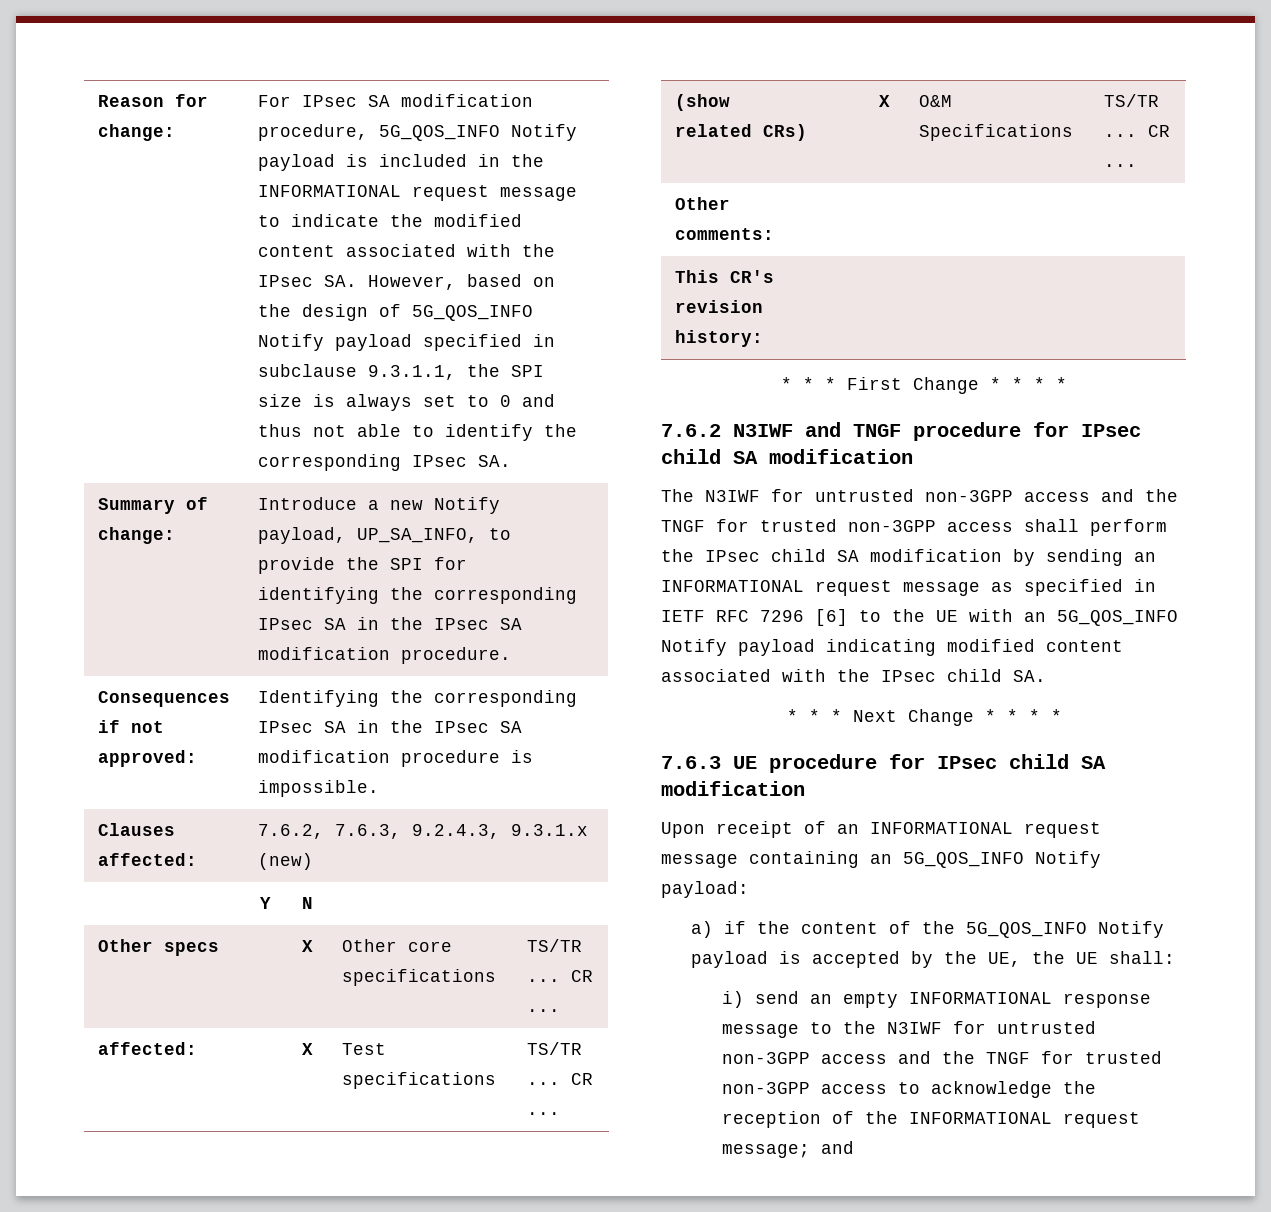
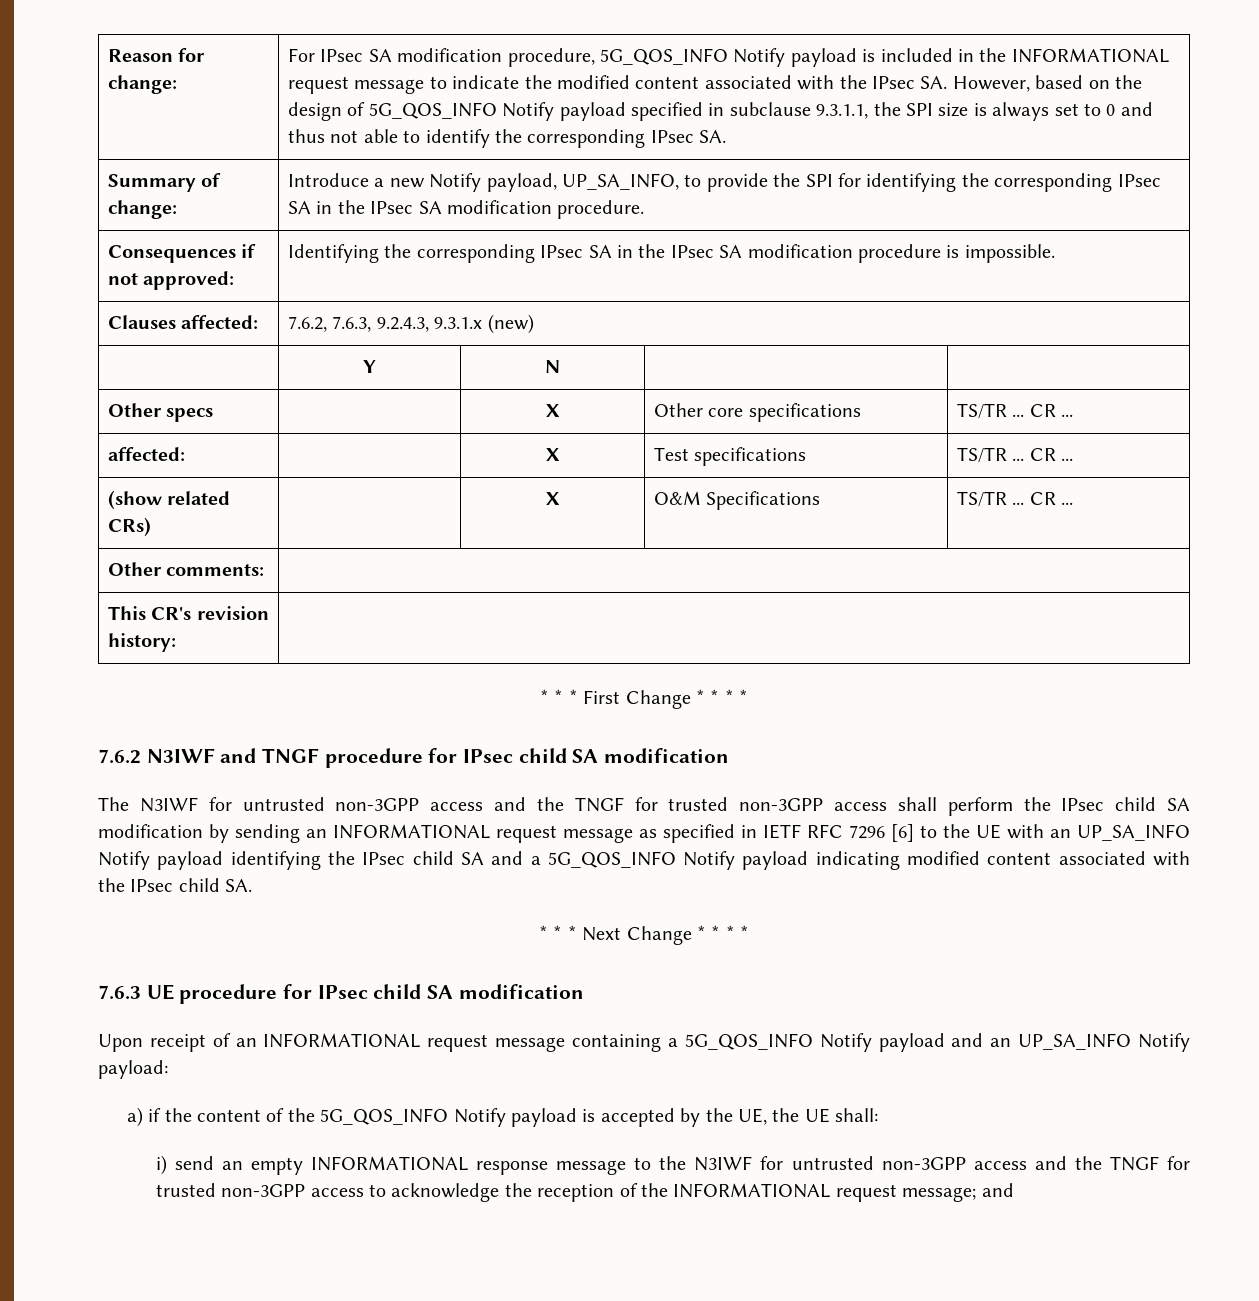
- The N3IWF for untrusted non-3GPP access and the TNGF for trusted non-3GPP access shall perform the IPsec child SA modification by sending an INFORMATIONAL request message as specified in IETF RFC 7296 [6] to the UE with an 5G_QOS_INFO Notify payload indicating modified content associated with the IPsec child SA.
+ The N3IWF for untrusted non-3GPP access and the TNGF for trusted non-3GPP access shall perform the IPsec child SA modification by sending an INFORMATIONAL request message as specified in IETF RFC 7296 [6] to the UE with an UP_SA_INFO Notify payload identifying the IPsec child SA and a 5G_QOS_INFO Notify payload indicating modified content associated with the IPsec child SA.
- Upon receipt of an INFORMATIONAL request message containing an 5G_QOS_INFO Notify payload:
+ Upon receipt of an INFORMATIONAL request message containing a 5G_QOS_INFO Notify payload and an UP_SA_INFO Notify payload:

